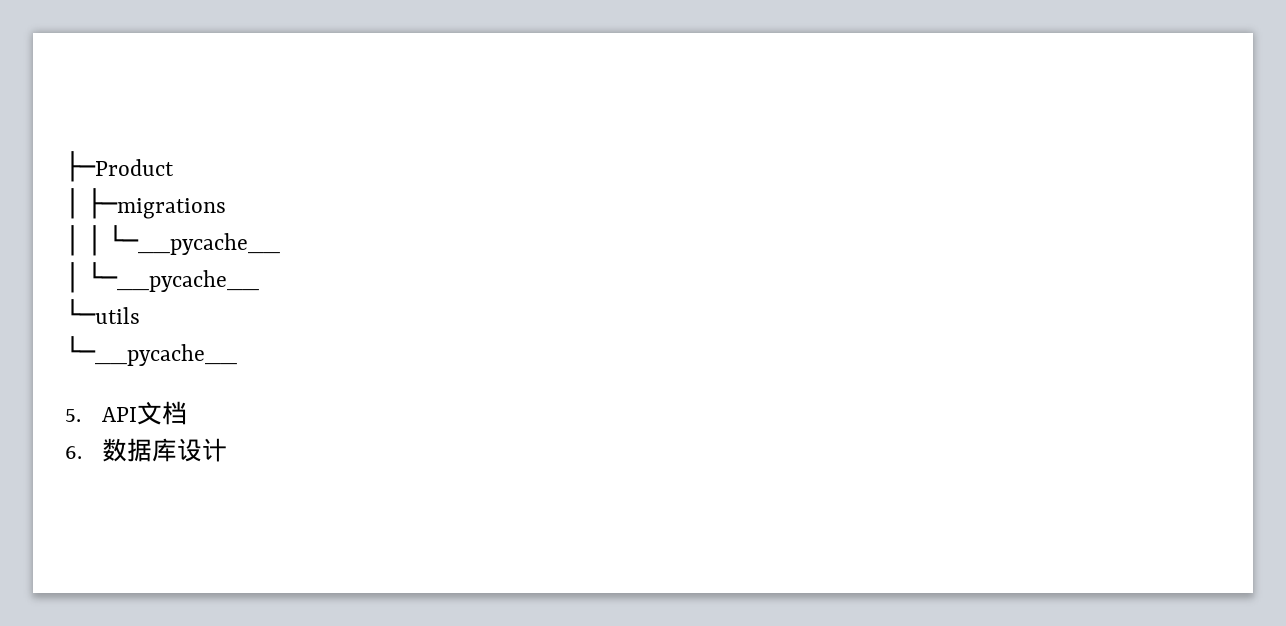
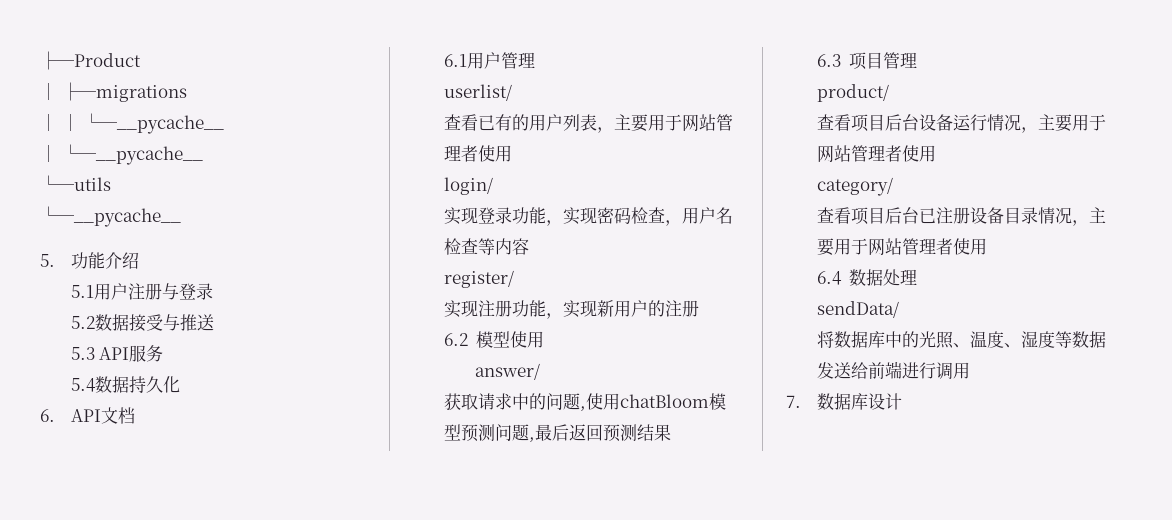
- 5. API文档
- 6.数据库设计
+ 5.功能介绍
+ 5.1用户注册与登录
+ 5.2数据接受与推送
+ 5.3 API服务
+ 5.4数据持久化
+ 6. API文档
+ 6.1用户管理
+ userlist/
+ 查看已有的用户列表，主要用于网站管理者使用
+ login/
+ 实现登录功能，实现密码检查，用户名检查等内容
+ register/
+ 实现注册功能，实现新用户的注册
+ 6.2模型使用
+ answer/
+ 获取请求中的问题,使用chatBloom模型预测问题,最后返回预测结果
+ 6.3项目管理
+ product/
+ 查看项目后台设备运行情况，主要用于网站管理者使用
+ category/
+ 查看项目后台已注册设备目录情况，主要用于网站管理者使用
+ 6.4数据处理
+ sendData/
+ 将数据库中的光照、温度、湿度等数据发送给前端进行调用
+ 7.数据库设计

